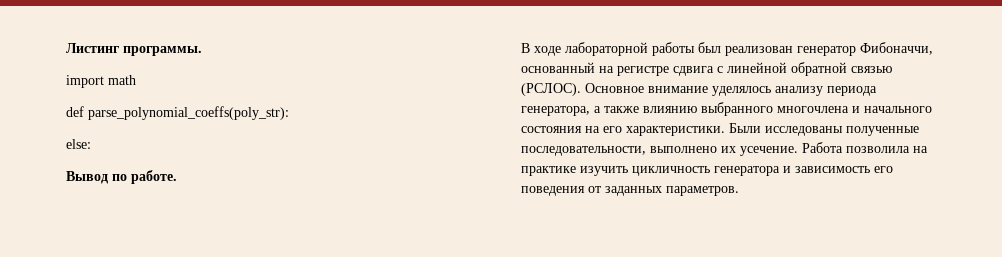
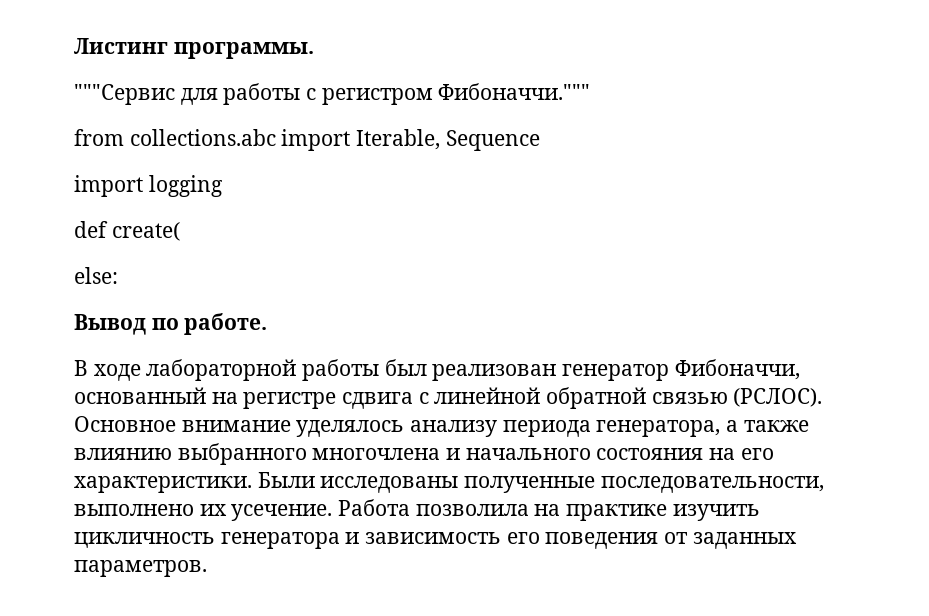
- import math
+ """Сервис для работы с регистром Фибоначчи."""
+ from collections.abc import Iterable, Sequence
+ import logging
- def parse_polynomial_coeffs(poly_str):
+ def create(

